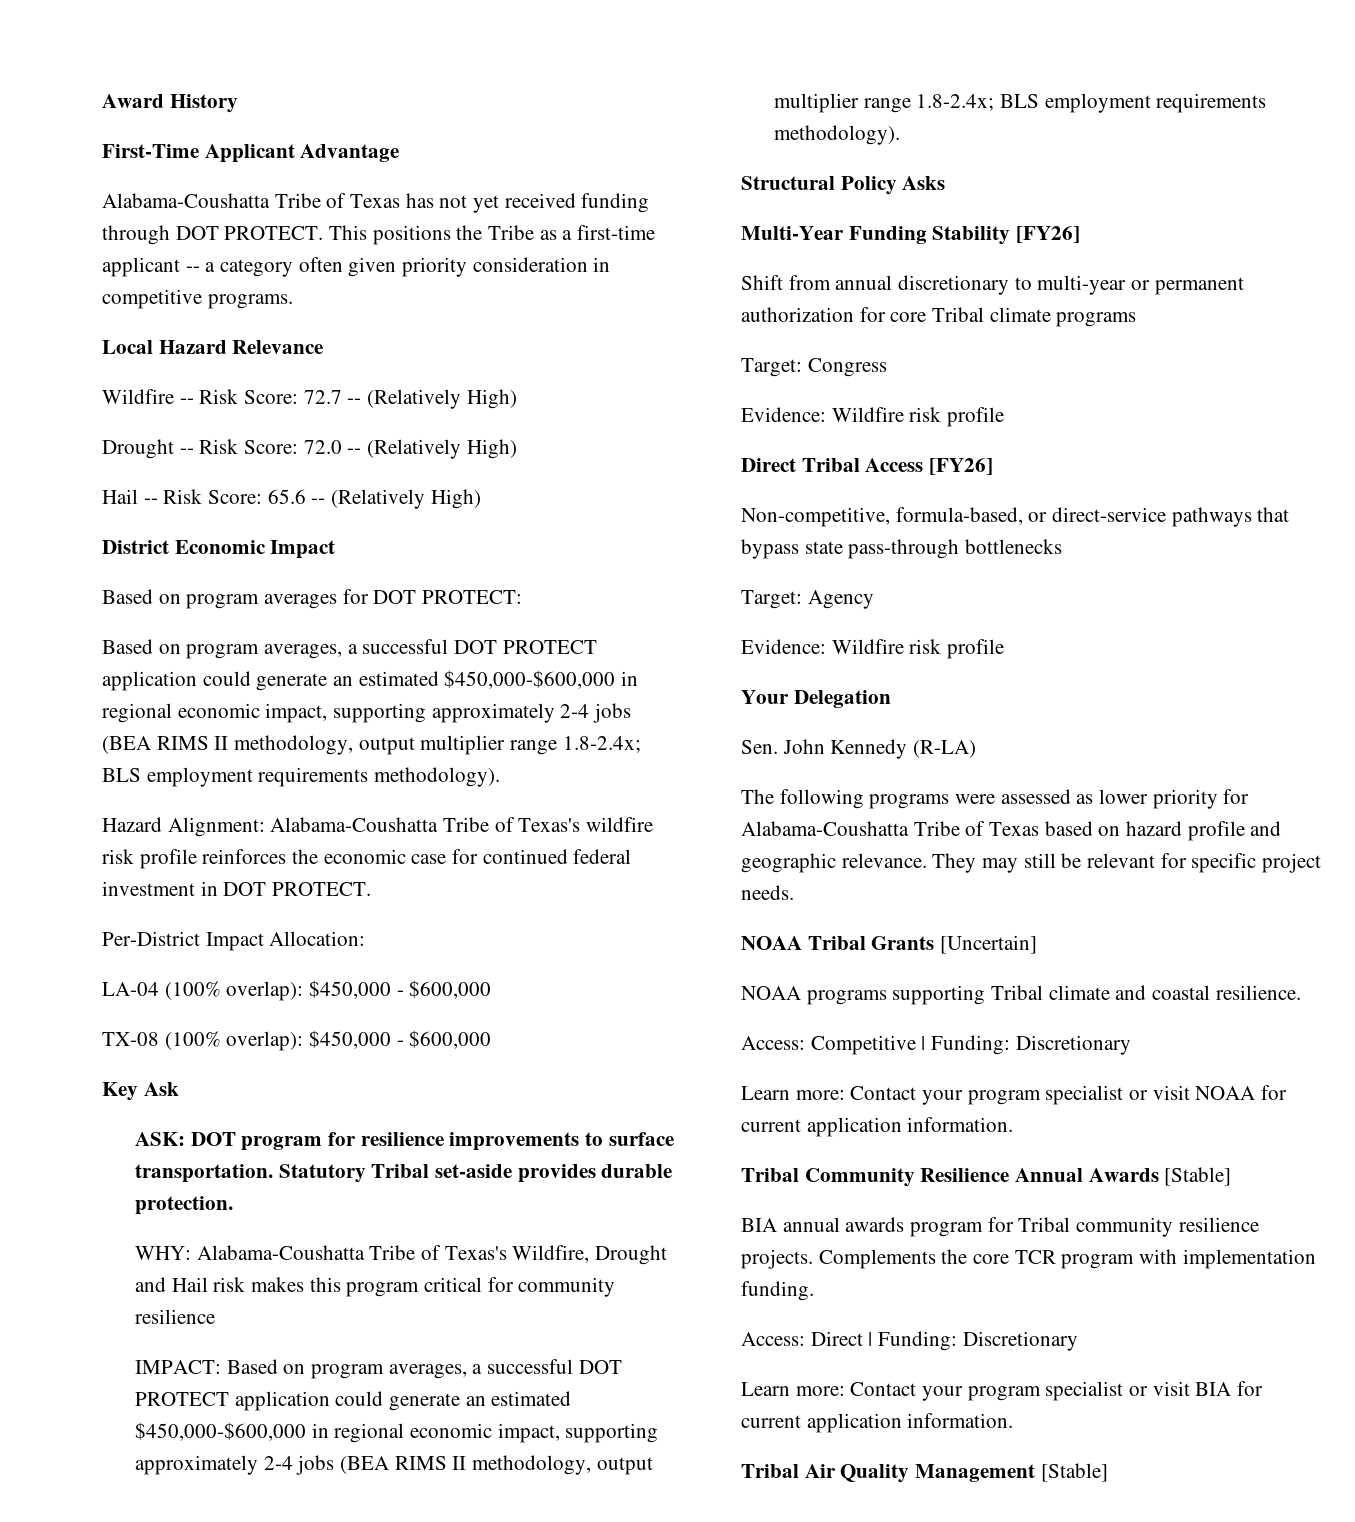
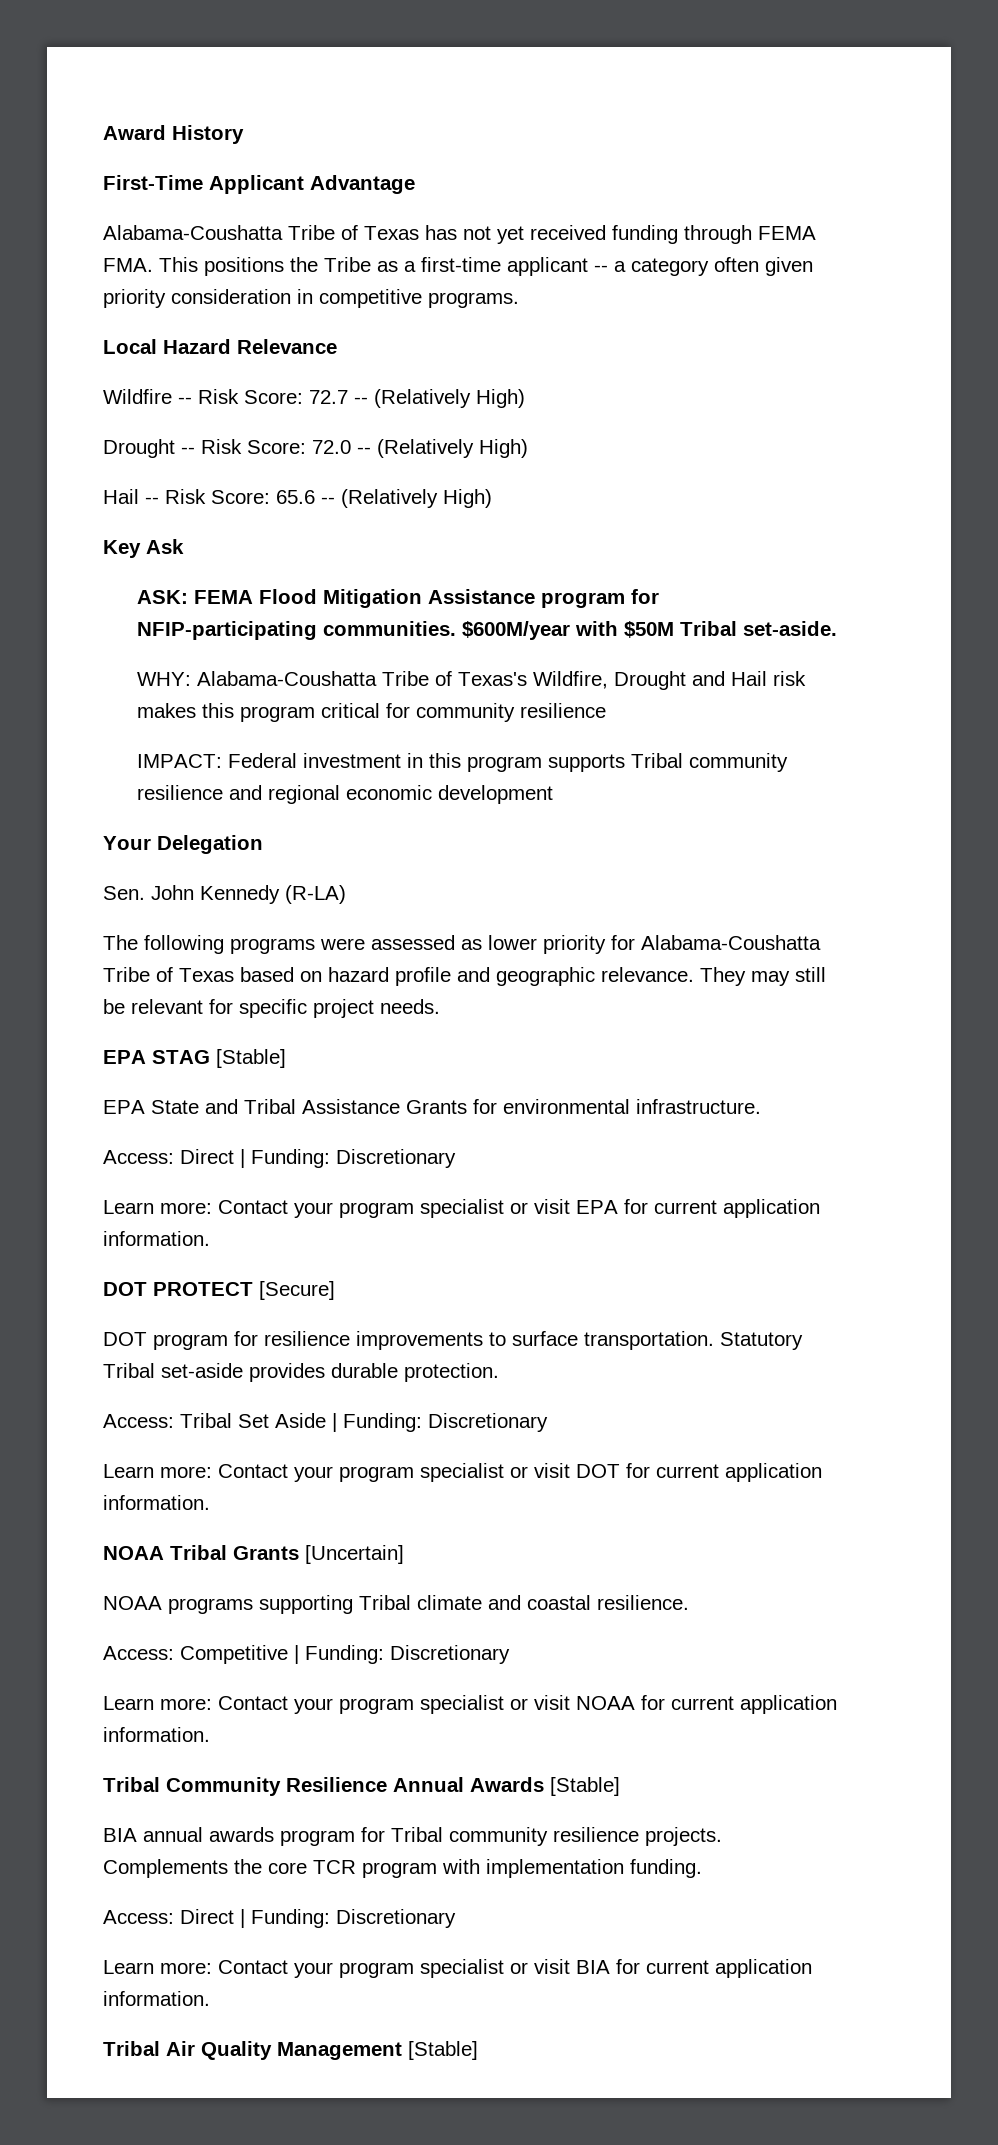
- Alabama-Coushatta Tribe of Texas has not yet received funding through DOT PROTECT. This positions the Tribe as a first-time applicant -- a category often given priority consideration in competitive programs.
+ Alabama-Coushatta Tribe of Texas has not yet received funding through FEMA FMA. This positions the Tribe as a first-time applicant -- a category often given priority consideration in competitive programs.
- District Economic Impact
- Based on program averages for DOT PROTECT:
- Based on program averages, a successful DOT PROTECT application could generate an estimated $450,000-$600,000 in regional economic impact, supporting approximately 2-4 jobs (BEA RIMS II methodology, output multiplier range 1.8-2.4x; BLS employment requirements methodology).
- Hazard Alignment: Alabama-Coushatta Tribe of Texas's wildfire risk profile reinforces the economic case for continued federal investment in DOT PROTECT.
- Per-District Impact Allocation:
- LA-04 (100% overlap): $450,000 - $600,000
- TX-08 (100% overlap): $450,000 - $600,000
  Key Ask
- ASK: DOT program for resilience improvements to surface transportation. Statutory Tribal set-aside provides durable protection.
+ ASK: FEMA Flood Mitigation Assistance program for NFIP-participating communities. $600M/year with $50M Tribal set-aside.
- IMPACT: Based on program averages, a successful DOT PROTECT application could generate an estimated $450,000-$600,000 in regional economic impact, supporting approximately 2-4 jobs (BEA RIMS II methodology, output multiplier range 1.8-2.4x; BLS employment requirements methodology).
- Structural Policy Asks
- Multi-Year Funding Stability [FY26]
- Shift from annual discretionary to multi-year or permanent authorization for core Tribal climate programs
- Target: Congress
- Evidence: Wildfire risk profile
- Direct Tribal Access [FY26]
- Non-competitive, formula-based, or direct-service pathways that bypass state pass-through bottlenecks
- Target: Agency
- Evidence: Wildfire risk profile
+ IMPACT: Federal investment in this program supports Tribal community resilience and regional economic development
+ EPA STAG [Stable]
+ EPA State and Tribal Assistance Grants for environmental infrastructure.
+ Access: Direct | Funding: Discretionary
+ Learn more: Contact your program specialist or visit EPA for current application information.
+ DOT PROTECT [Secure]
+ DOT program for resilience improvements to surface transportation. Statutory Tribal set-aside provides durable protection.
+ Access: Tribal Set Aside | Funding: Discretionary
+ Learn more: Contact your program specialist or visit DOT for current application information.

